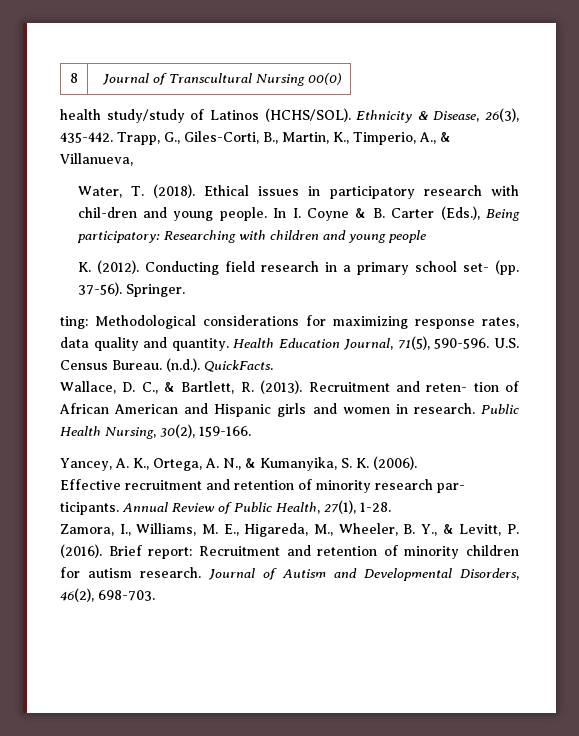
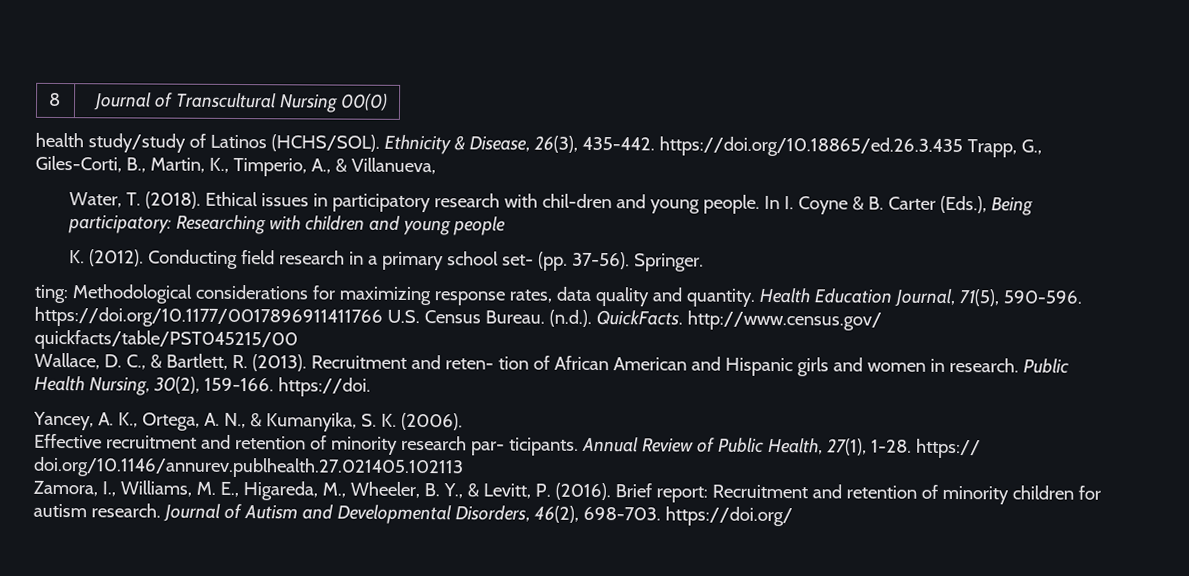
- Ethnicity & Disease, 26(3), 435-442. Trapp, G., Giles-Corti, B., Martin, K., Timperio, A., & Villanueva,
+ Ethnicity & Disease, 26(3), 435-442. https://doi.org/10.18865/ed.26.3.435 Trapp, G., Giles-Corti, B., Martin, K., Timperio, A., & Villanueva,
- Health Education Journal, 71(5), 590-596. U.S. Census Bureau.
+ Health Education Journal, 71(5), 590-596. https://doi.org/10.1177/0017896911411766 U.S. Census Bureau.
- (n.d.). QuickFacts.
+ (n.d.). QuickFacts. http://www.census.gov/ quickfacts/table/PST045215/00
- Public Health Nursing, 30(2), 159-166.
+ Public Health Nursing, 30(2), 159-166. https://doi.
- Annual Review of Public Health, 27(1), 1-28.
+ Annual Review of Public Health, 27(1), 1-28. https:// doi.org/10.1146/annurev.publhealth.27.021405.102113
- Journal of Autism and Developmental Disorders, 46(2), 698-703.
+ Journal of Autism and Developmental Disorders, 46(2), 698-703. https://doi.org/

